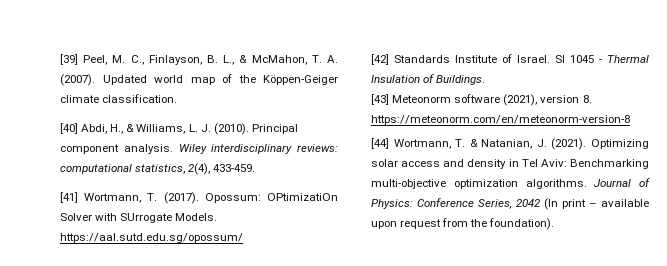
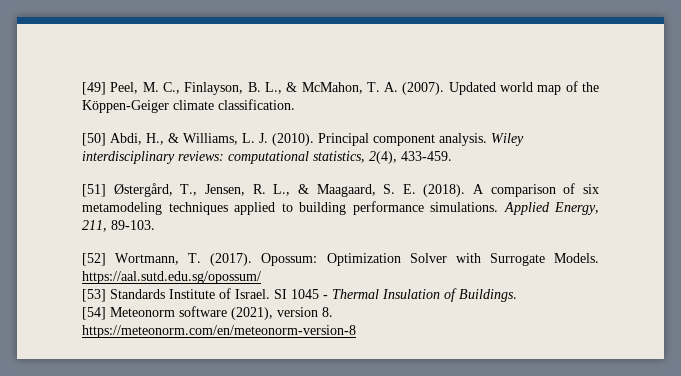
- [39] Peel, M. C., Finlayson, B. L., & McMahon, T. A. (2007).
+ [49] Peel, M. C., Finlayson, B. L., & McMahon, T. A. (2007).
- [40] Abdi, H., & Williams, L. J. (2010).
+ [50] Abdi, H., & Williams, L. J. (2010).
- [41] Wortmann, T. (2017).
+ [51] Østergård, T., Jensen, R. L., & Maagaard, S. E. (2018). A comparison of six metamodeling techniques applied to building performance simulations. Applied Energy, 211, 89-103.
+ [52] Wortmann, T. (2017).
- Opossum: OPtimizatiOn Solver with SUrrogate Models. https://aal.sutd.edu.sg/opossum/
+ Opossum: Optimization Solver with Surrogate Models. https://aal.sutd.edu.sg/opossum/
- [42] Standards Institute of Israel.
+ [53] Standards Institute of Israel.
- [43] Meteonorm software (2021), version 8. https://meteonorm.com/en/meteonorm-version-8
+ [54] Meteonorm software (2021), version 8. https://meteonorm.com/en/meteonorm-version-8
- [44] Wortmann, T. & Natanian, J. (2021). Optimizing solar access and density in Tel Aviv: Benchmarking multi-objective optimization algorithms. Journal of Physics: Conference Series, 2042 (In print – available upon request from the foundation).

